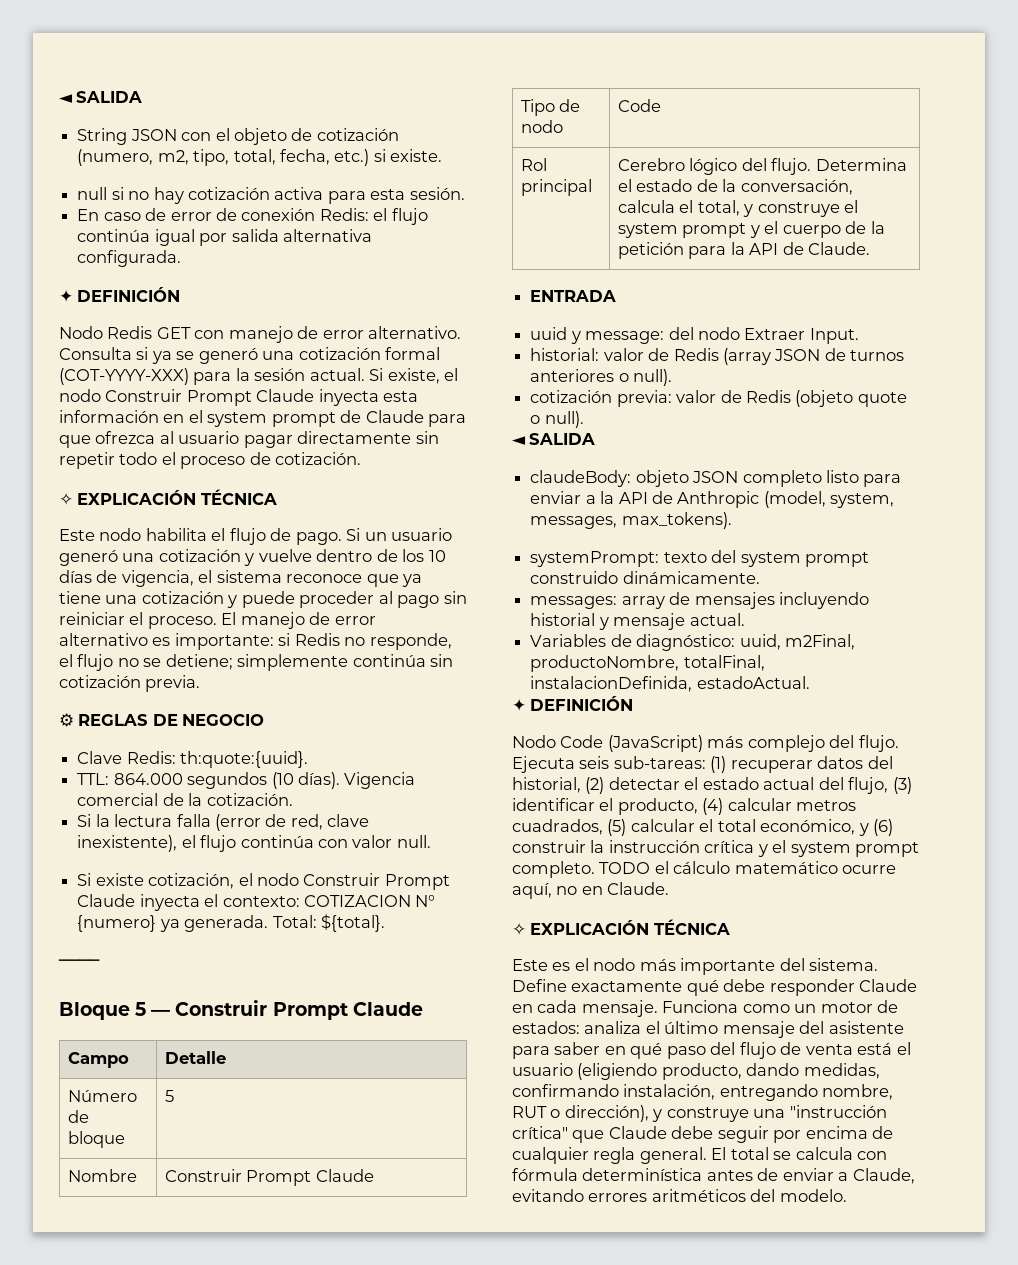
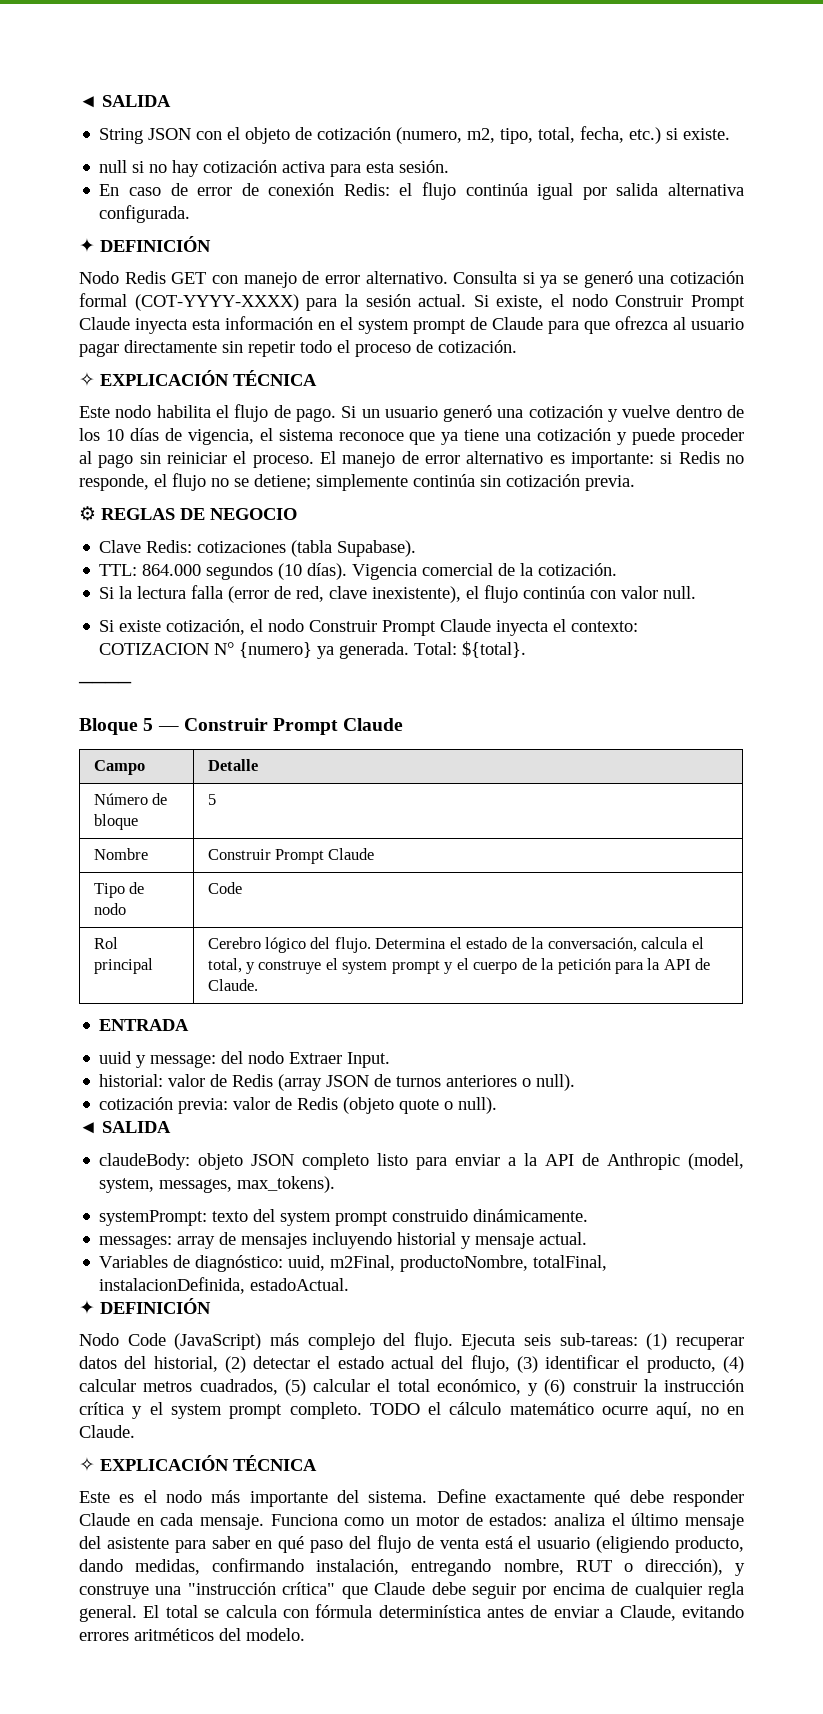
- Consulta si ya se generó una cotización formal (COT-YYYY-XXX) para la sesión actual.
+ Consulta si ya se generó una cotización formal (COT-YYYY-XXXX) para la sesión actual.
- Clave Redis: th:quote:{uuid}.
+ Clave Redis: cotizaciones (tabla Supabase).

